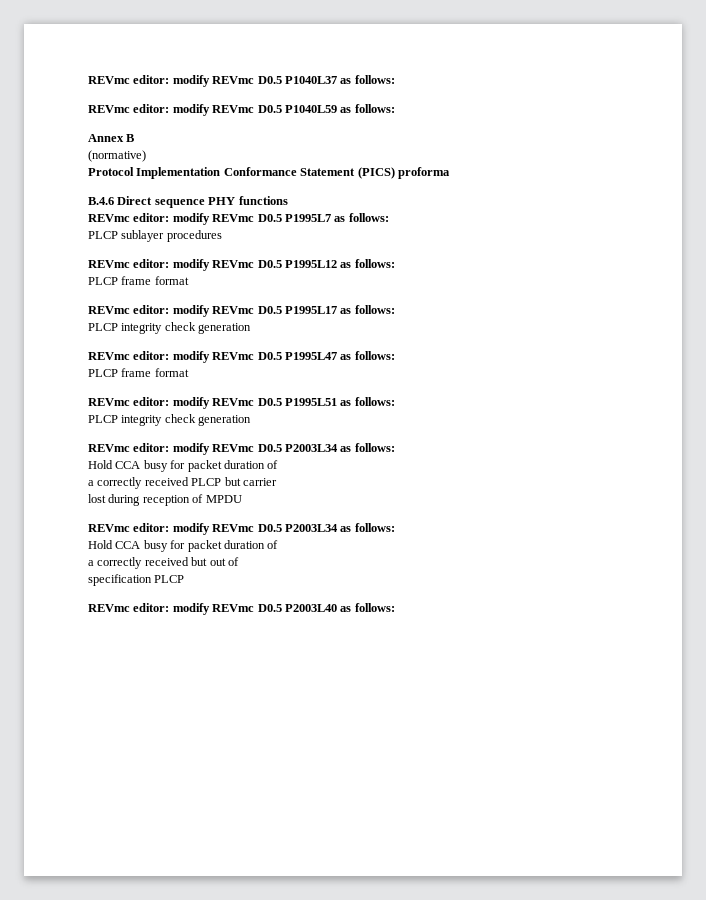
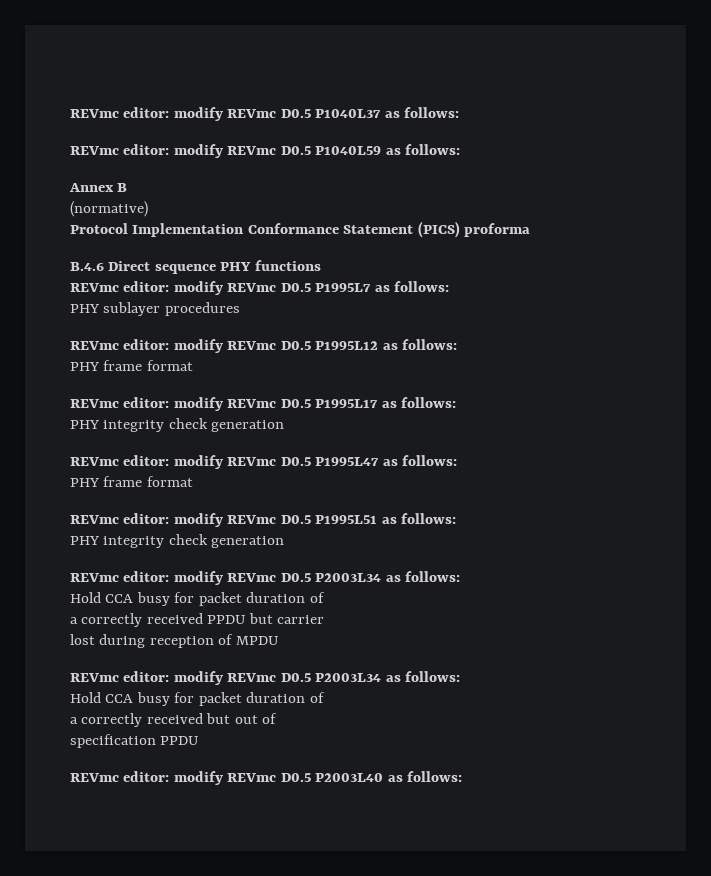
- PLCP sublayer procedures
+ PHY sublayer procedures
  REVmc editor: modify REVmc D0.5 P1995L12 as follows:
- PLCP frame format
+ PHY frame format
  REVmc editor: modify REVmc D0.5 P1995L17 as follows:
- PLCP integrity check generation
+ PHY integrity check generation
  REVmc editor: modify REVmc D0.5 P1995L47 as follows:
- PLCP frame format
+ PHY frame format
  REVmc editor: modify REVmc D0.5 P1995L51 as follows:
- PLCP integrity check generation
+ PHY integrity check generation
- a correctly received PLCP but carrier
+ a correctly received PPDU but carrier
- specification PLCP
+ specification PPDU

